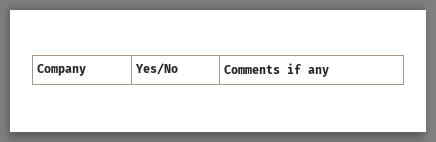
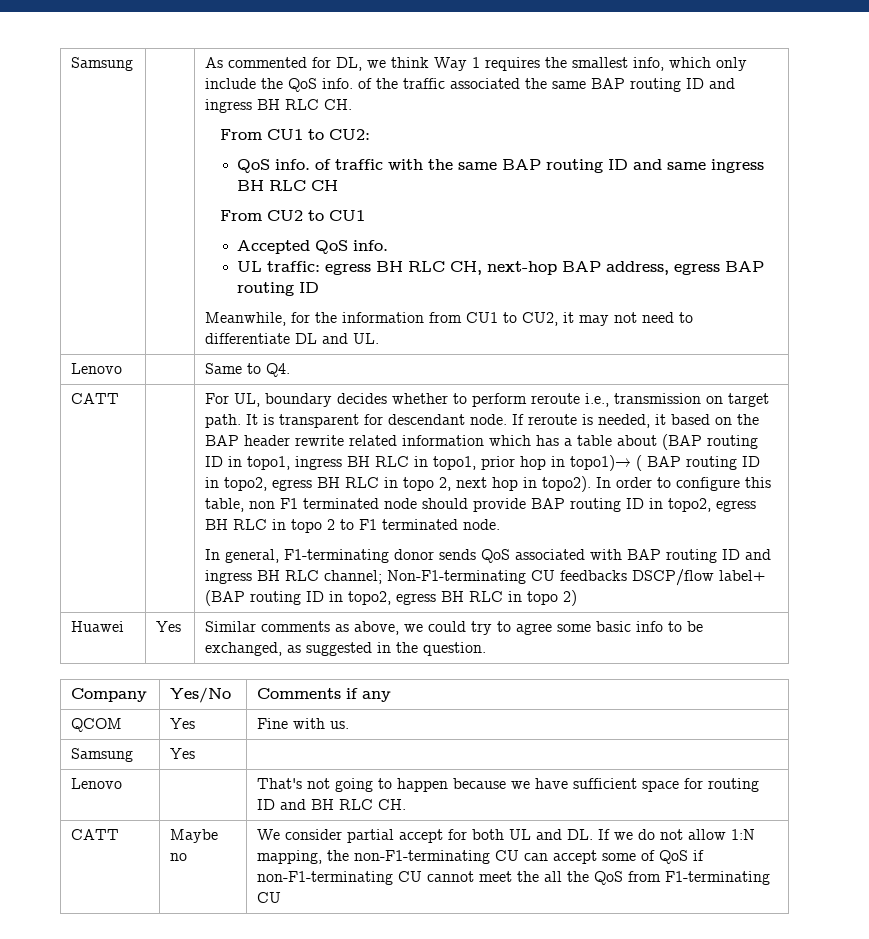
+ Samsung | | As commented for DL, we think Way 1 requires the smallest info, which only include the QoS info. of the traffic associated the same BAP routing ID and ingress BH RLC CH.
+ From CU1 to CU2:
+ QoS info. of traffic with the same BAP routing ID and same ingress BH RLC CH
+ From CU2 to CU1
+ Accepted QoS info.
+ UL traffic: egress BH RLC CH, next-hop BAP address, egress BAP routing ID
+ Meanwhile, for the information from CU1 to CU2, it may not need to differentiate DL and UL.
+ Lenovo | | Same to Q4.
+ CATT | | For UL, boundary decides whether to perform reroute i.e., transmission on target path. It is transparent for descendant node. If reroute is needed, it based on the BAP header rewrite related information which has a table about (BAP routing ID in topo1, ingress BH RLC in topo1, prior hop in topo1)→ ( BAP routing ID in topo2, egress BH RLC in topo 2, next hop in topo2). In order to configure this table, non F1 terminated node should provide BAP routing ID in topo2, egress BH RLC in topo 2 to F1 terminated node.
+ In general, F1-terminating donor sends QoS associated with BAP routing ID and ingress BH RLC channel; Non-F1-terminating CU feedbacks DSCP/flow label+ (BAP routing ID in topo2, egress BH RLC in topo 2)
+ Huawei | Yes | Similar comments as above, we could try to agree some basic info to be exchanged, as suggested in the question.
+ QCOM | Yes | Fine with us.
+ Samsung | Yes |
+ Lenovo | | That's not going to happen because we have sufficient space for routing ID and BH RLC CH.
+ CATT | Maybe no | We consider partial accept for both UL and DL. If we do not allow 1:N mapping, the non-F1-terminating CU can accept some of QoS if non-F1-terminating CU cannot meet the all the QoS from F1-terminating CU

